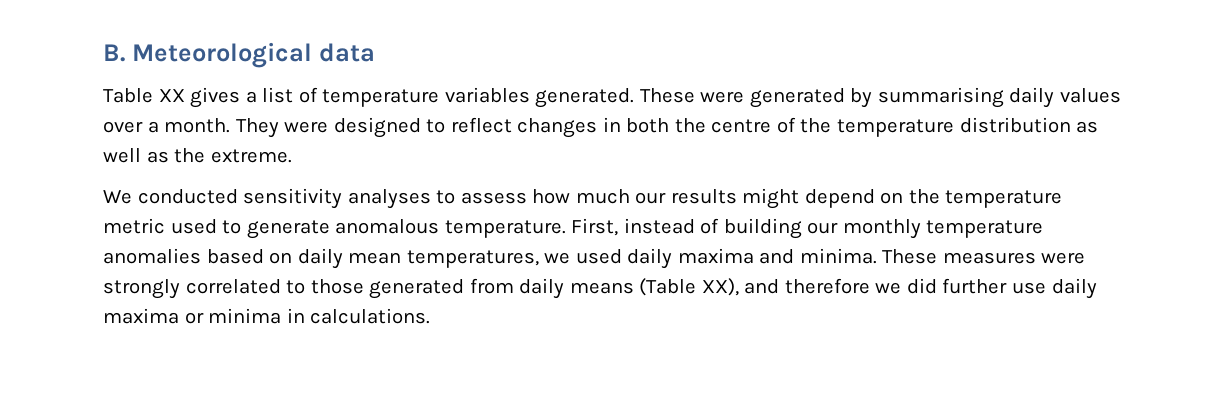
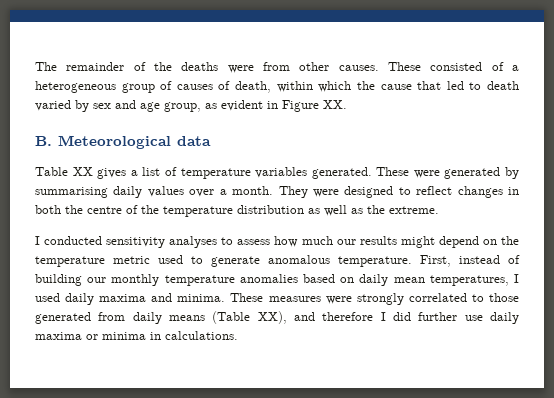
+ The remainder of the deaths were from other causes. These consisted of a heterogeneous group of causes of death, within which the cause that led to death varied by sex and age group, as evident in Figure XX.
- We conducted sensitivity analyses to assess how much our results might depend on the temperature metric used to generate anomalous temperature.
+ I conducted sensitivity analyses to assess how much our results might depend on the temperature metric used to generate anomalous temperature.
- First, instead of building our monthly temperature anomalies based on daily mean temperatures, we used daily maxima and minima.
+ First, instead of building our monthly temperature anomalies based on daily mean temperatures, I used daily maxima and minima.
- These measures were strongly correlated to those generated from daily means (Table XX), and therefore we did further use daily maxima or minima in calculations.
+ These measures were strongly correlated to those generated from daily means (Table XX), and therefore I did further use daily maxima or minima in calculations.

